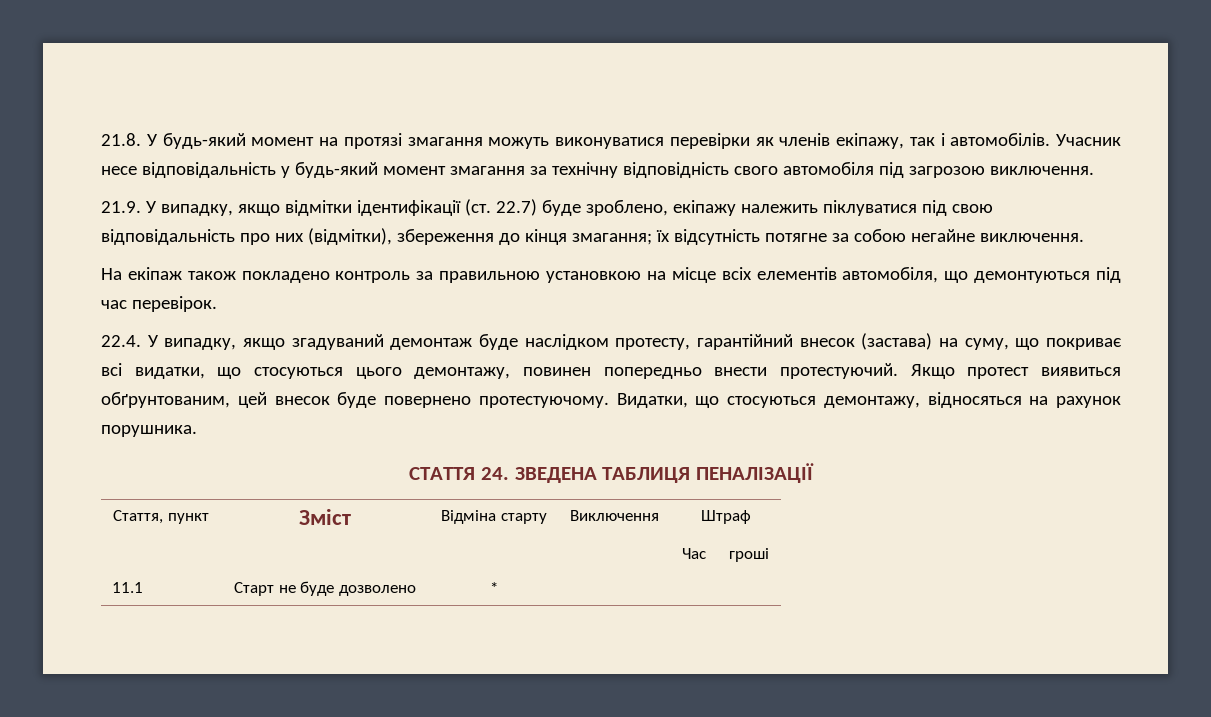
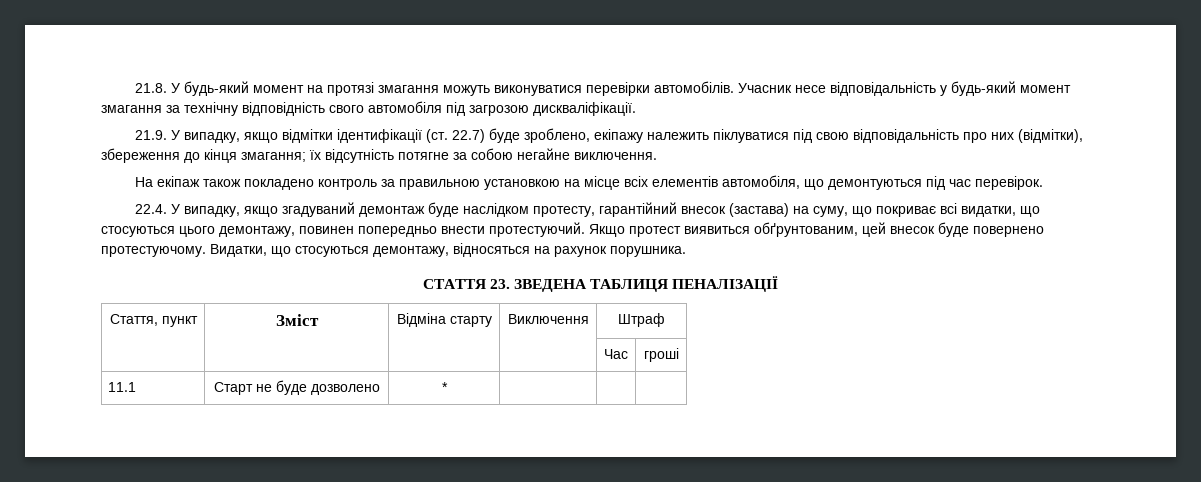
- 21.8. У будь-який момент на протязі змагання можуть виконуватися перевірки як членів екіпажу, так і автомобілів.
+ 21.8. У будь-який момент на протязі змагання можуть виконуватися перевірки автомобілів.
- Учасник несе відповідальність у будь-який момент змагання за технічну відповідність свого автомобіля під загрозою виключення.
+ Учасник несе відповідальність у будь-який момент змагання за технічну відповідність свого автомобіля під загрозою дискваліфікації.
- СТАТТЯ 24. ЗВЕДЕНА ТАБЛИЦЯ ПЕНАЛІЗАЦІЇ
+ СТАТТЯ 23. ЗВЕДЕНА ТАБЛИЦЯ ПЕНАЛІЗАЦІЇ

